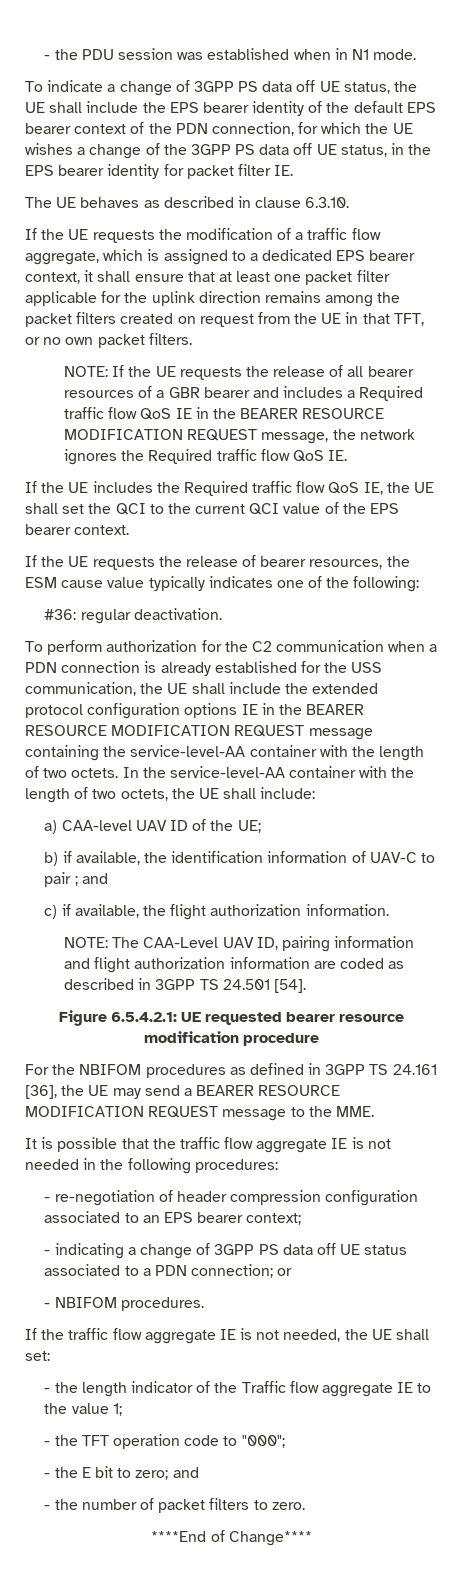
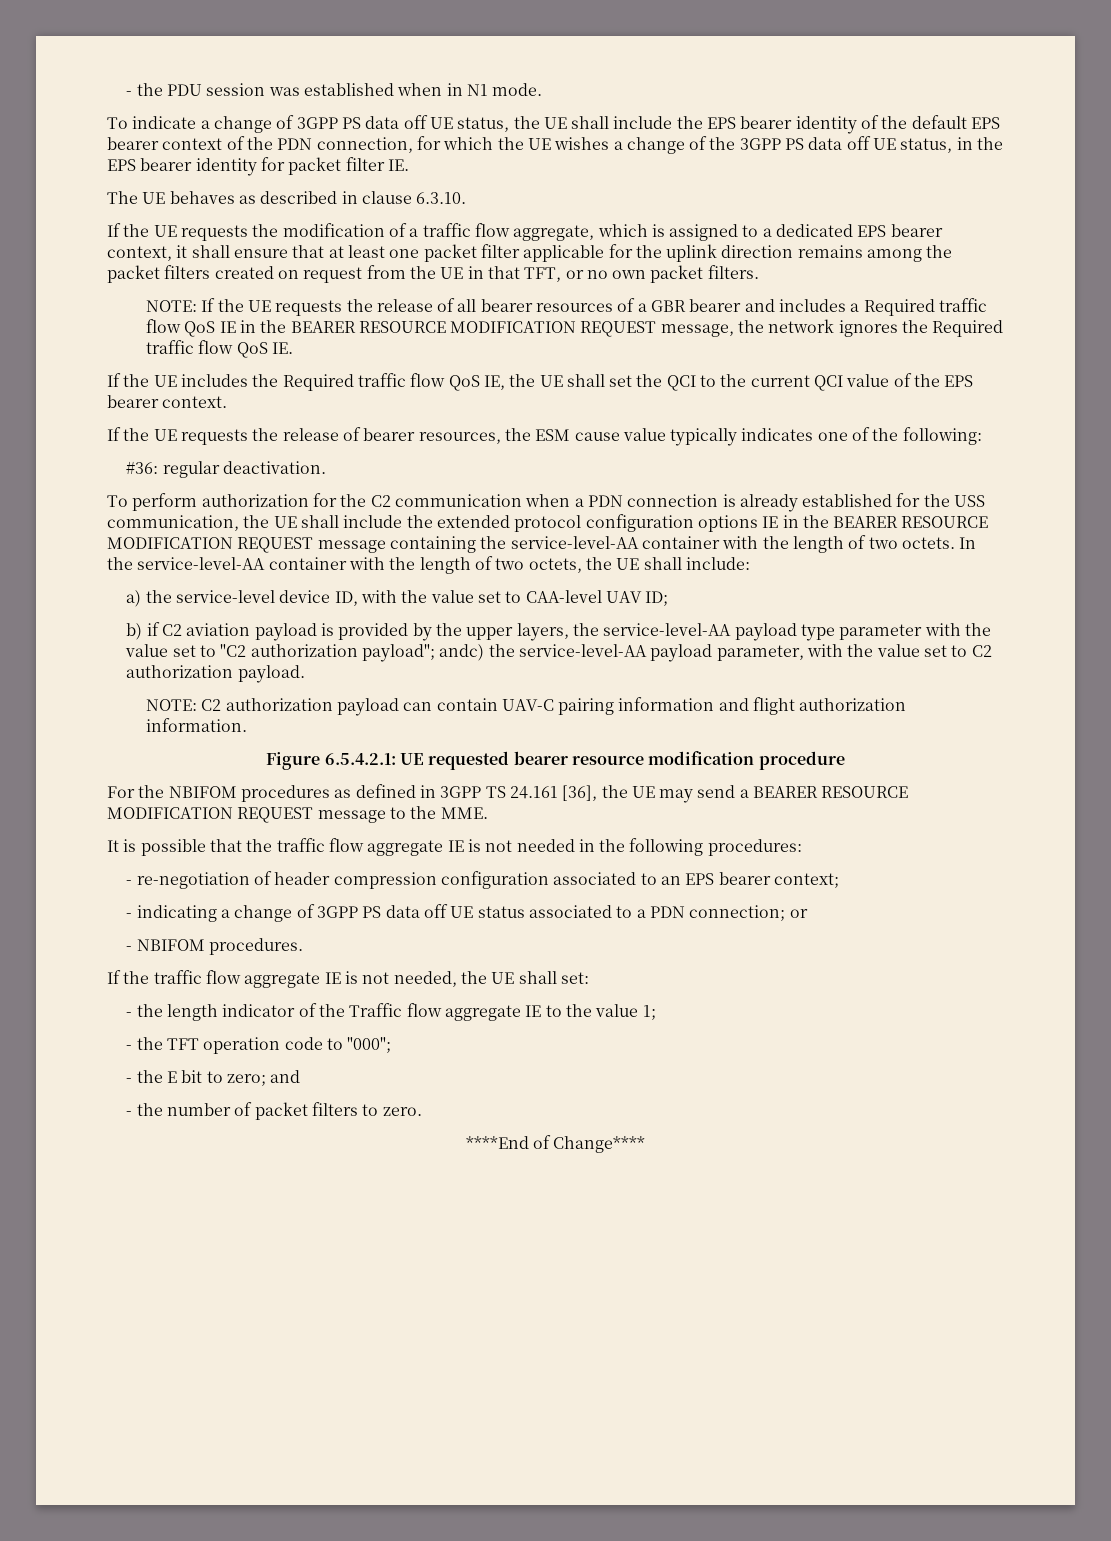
- a) CAA-level UAV ID of the UE;
- b) if available, the identification information of UAV-C to pair ; and
- c) if available, the flight authorization information.
- NOTE: The CAA-Level UAV ID, pairing information and flight authorization information are coded as described in 3GPP TS 24.501 [54].
+ a) the service-level device ID, with the value set to CAA-level UAV ID;
+ b) if C2 aviation payload is provided by the upper layers, the service-level-AA payload type parameter with the value set to "C2 authorization payload"; andc) the service-level-AA payload parameter, with the value set to C2 authorization payload.
+ NOTE: C2 authorization payload can contain UAV-C pairing information and flight authorization information.

